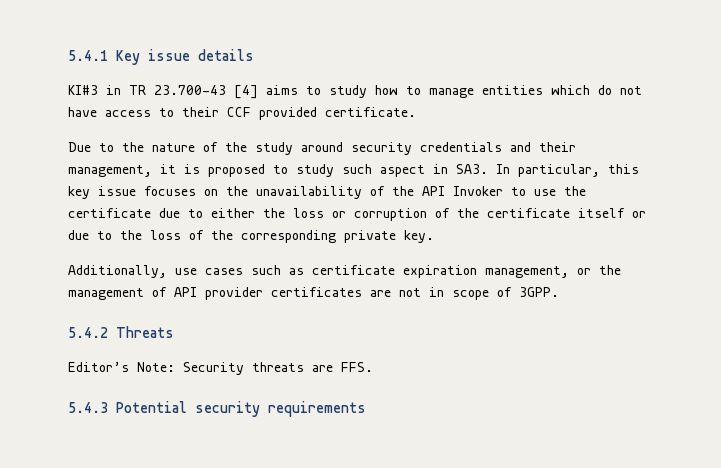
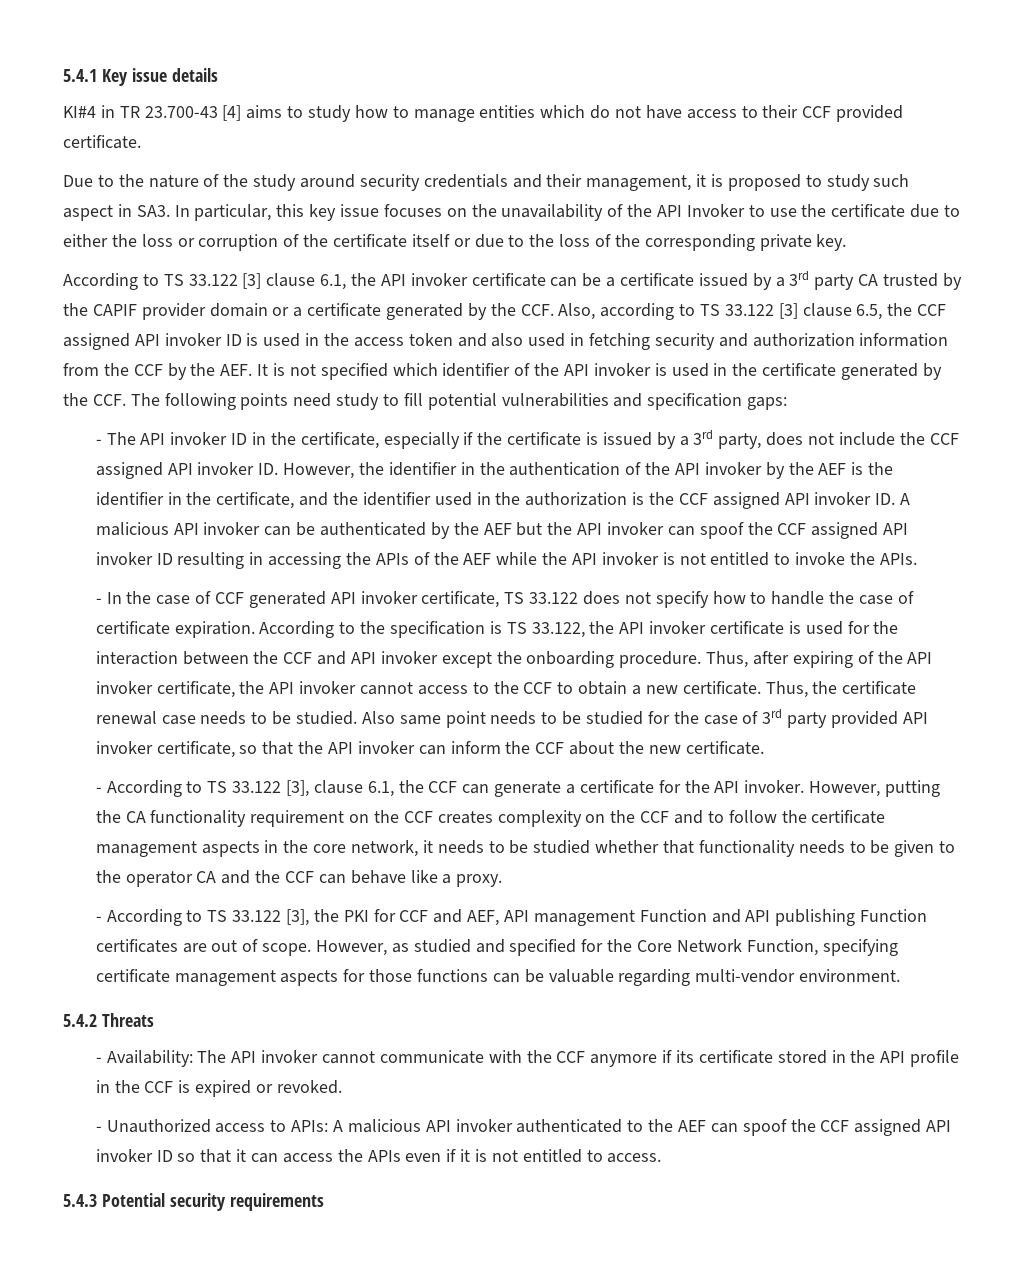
- KI#3 in TR 23.700-43 [4] aims to study how to manage entities which do not have access to their CCF provided certificate.
+ KI#4 in TR 23.700-43 [4] aims to study how to manage entities which do not have access to their CCF provided certificate.
- Additionally, use cases such as certificate expiration management, or the management of API provider certificates are not in scope of 3GPP.
+ According to TS 33.122 [3] clause 6.1, the API invoker certificate can be a certificate issued by a 3rd party CA trusted by the CAPIF provider domain or a certificate generated by the CCF. Also, according to TS 33.122 [3] clause 6.5, the CCF assigned API invoker ID is used in the access token and also used in fetching security and authorization information from the CCF by the AEF. It is not specified which identifier of the API invoker is used in the certificate generated by the CCF. The following points need study to fill potential vulnerabilities and specification gaps:
+ - The API invoker ID in the certificate, especially if the certificate is issued by a 3rd party, does not include the CCF assigned API invoker ID. However, the identifier in the authentication of the API invoker by the AEF is the identifier in the certificate, and the identifier used in the authorization is the CCF assigned API invoker ID. A malicious API invoker can be authenticated by the AEF but the API invoker can spoof the CCF assigned API invoker ID resulting in accessing the APIs of the AEF while the API invoker is not entitled to invoke the APIs.
+ - In the case of CCF generated API invoker certificate, TS 33.122 does not specify how to handle the case of certificate expiration. According to the specification is TS 33.122, the API invoker certificate is used for the interaction between the CCF and API invoker except the onboarding procedure. Thus, after expiring of the API invoker certificate, the API invoker cannot access to the CCF to obtain a new certificate. Thus, the certificate renewal case needs to be studied. Also same point needs to be studied for the case of 3rd party provided API invoker certificate, so that the API invoker can inform the CCF about the new certificate.
+ - According to TS 33.122 [3], clause 6.1, the CCF can generate a certificate for the API invoker. However, putting the CA functionality requirement on the CCF creates complexity on the CCF and to follow the certificate management aspects in the core network, it needs to be studied whether that functionality needs to be given to the operator CA and the CCF can behave like a proxy.
+ - According to TS 33.122 [3], the PKI for CCF and AEF, API management Function and API publishing Function certificates are out of scope. However, as studied and specified for the Core Network Function, specifying certificate management aspects for those functions can be valuable regarding multi-vendor environment.
  5.4.2 Threats
- Editor’s Note: Security threats are FFS.
+ - Availability: The API invoker cannot communicate with the CCF anymore if its certificate stored in the API profile in the CCF is expired or revoked.
+ - Unauthorized access to APIs: A malicious API invoker authenticated to the AEF can spoof the CCF assigned API invoker ID so that it can access the APIs even if it is not entitled to access.

